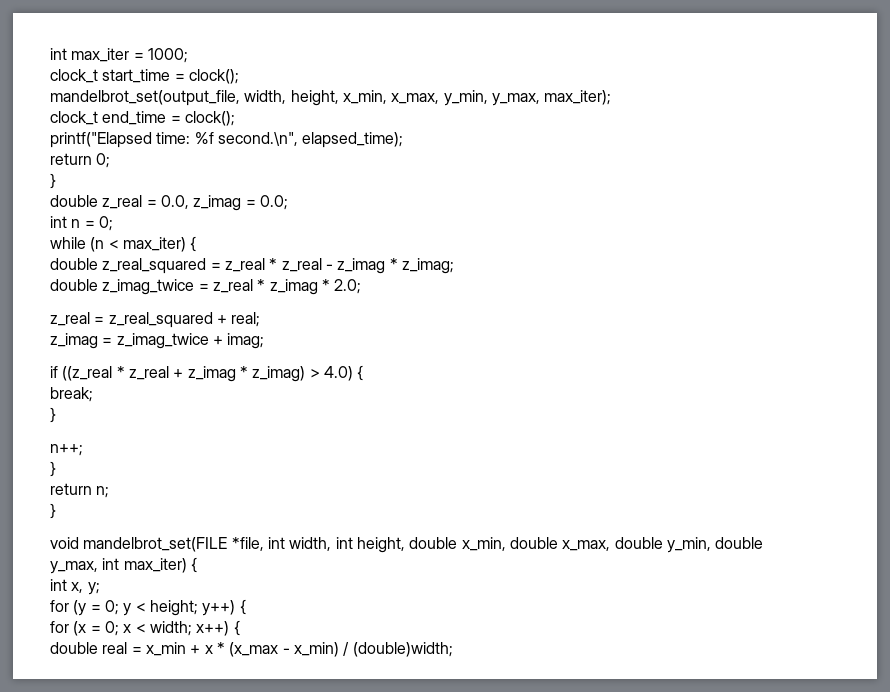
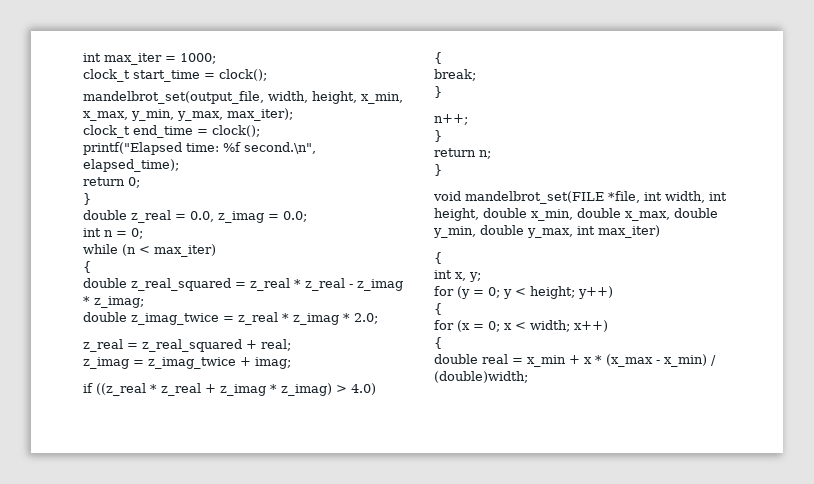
- while (n < max_iter) {
+ while (n < max_iter)
+ {
- if ((z_real * z_real + z_imag * z_imag) > 4.0) {
+ if ((z_real * z_real + z_imag * z_imag) > 4.0)
+ {
- void mandelbrot_set(FILE *file, int width, int height, double x_min, double x_max, double y_min, double y_max, int max_iter) {
+ void mandelbrot_set(FILE *file, int width, int height, double x_min, double x_max, double y_min, double y_max, int max_iter)
+ {
- for (y = 0; y < height; y++) {
+ for (y = 0; y < height; y++)
+ {
- for (x = 0; x < width; x++) {
+ for (x = 0; x < width; x++)
+ {

